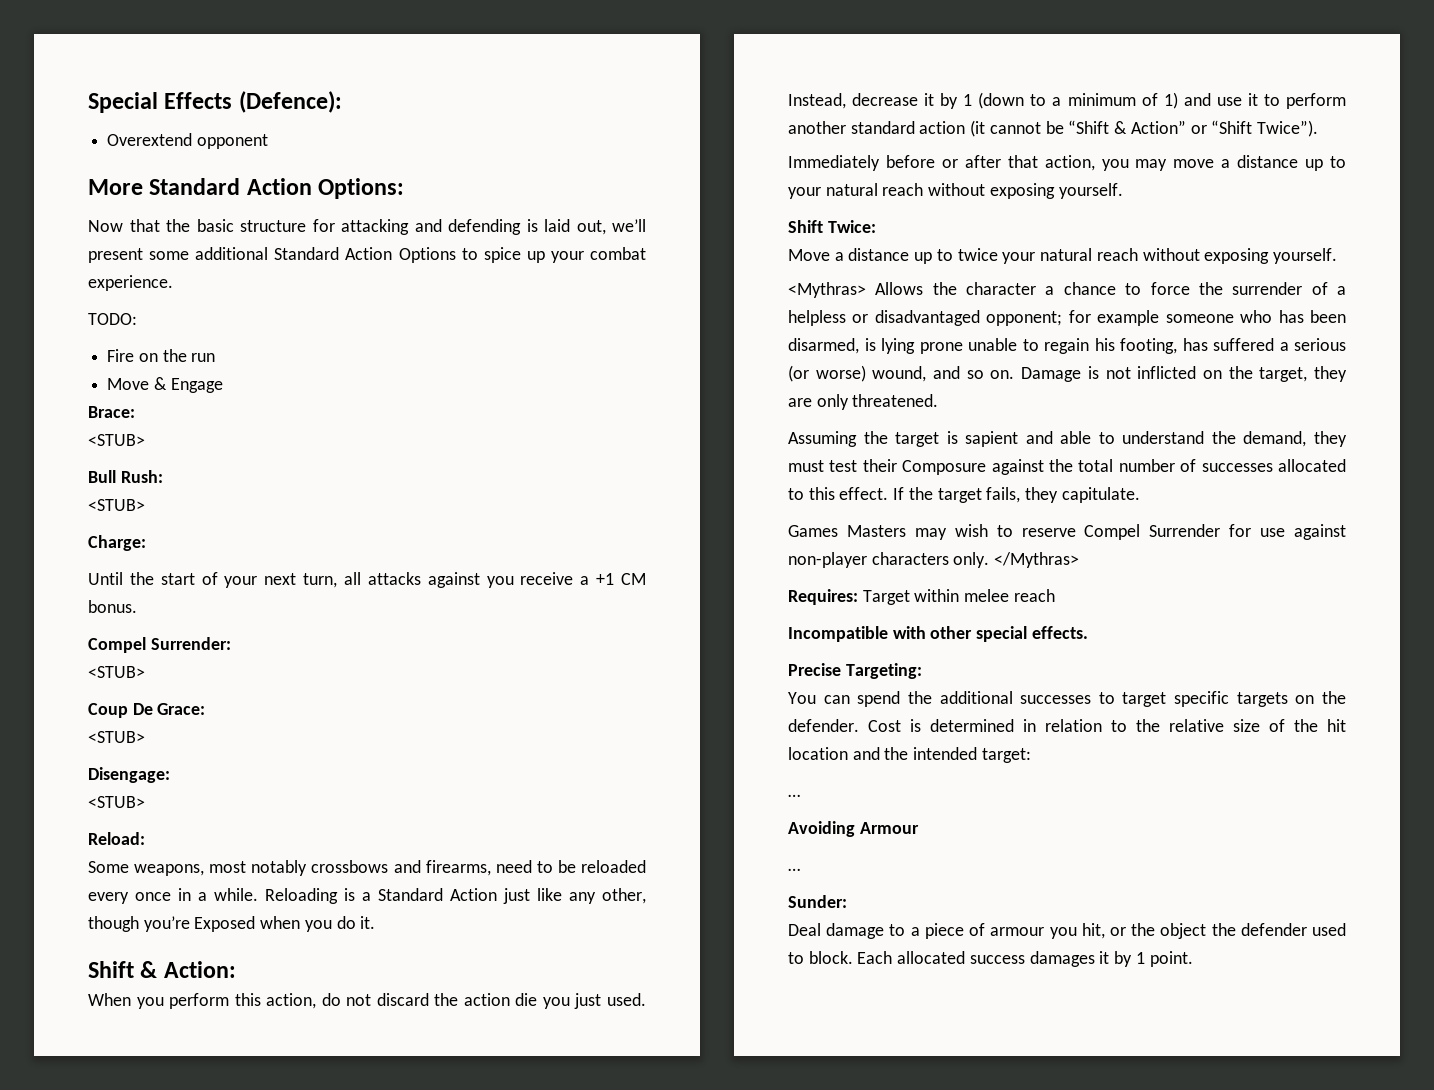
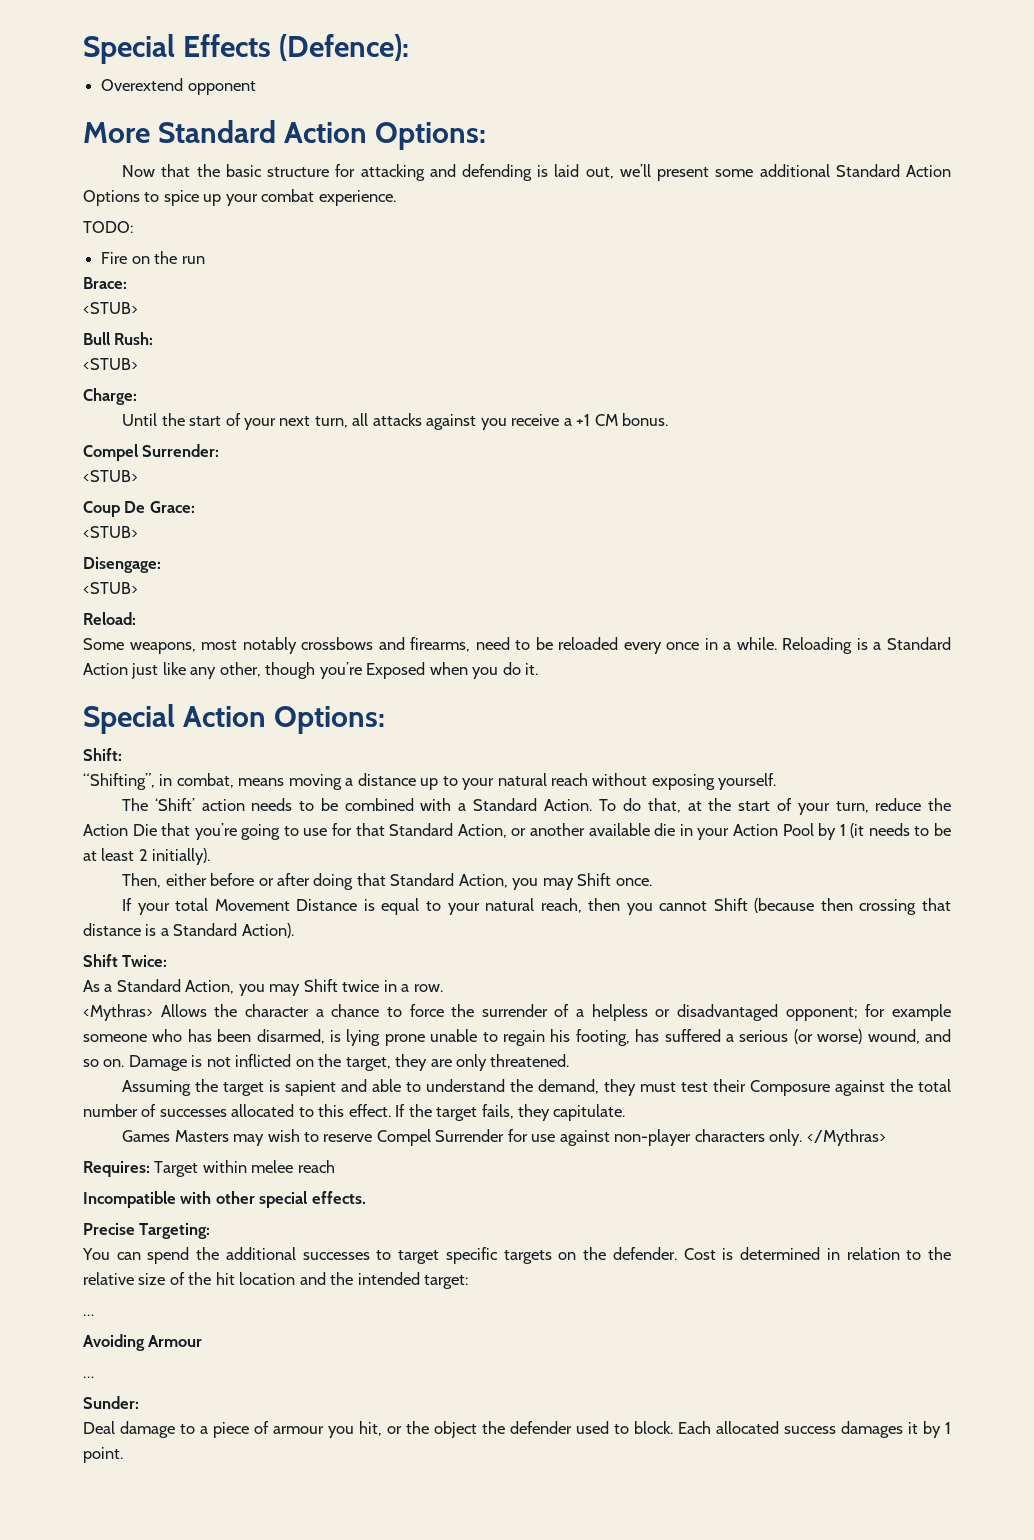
- Move & Engage
- Shift & Action:
- When you perform this action, do not discard the action die you just used. Instead, decrease it by 1 (down to a minimum of 1) and use it to perform another standard action (it cannot be “Shift & Action” or “Shift Twice”).
- Immediately before or after that action, you may move a distance up to your natural reach without exposing yourself.
+ Special Action Options:
+ Shift:
+ “Shifting”, in combat, means moving a distance up to your natural reach without exposing yourself.
+ The ‘Shift’ action needs to be combined with a Standard Action. To do that, at the start of your turn, reduce the Action Die that you’re going to use for that Standard Action, or another available die in your Action Pool by 1 (it needs to be at least 2 initially).
+ Then, either before or after doing that Standard Action, you may Shift once.
+ If your total Movement Distance is equal to your natural reach, then you cannot Shift (because then crossing that distance is a Standard Action).
  Shift Twice:
- Move a distance up to twice your natural reach without exposing yourself.
+ As a Standard Action, you may Shift twice in a row.

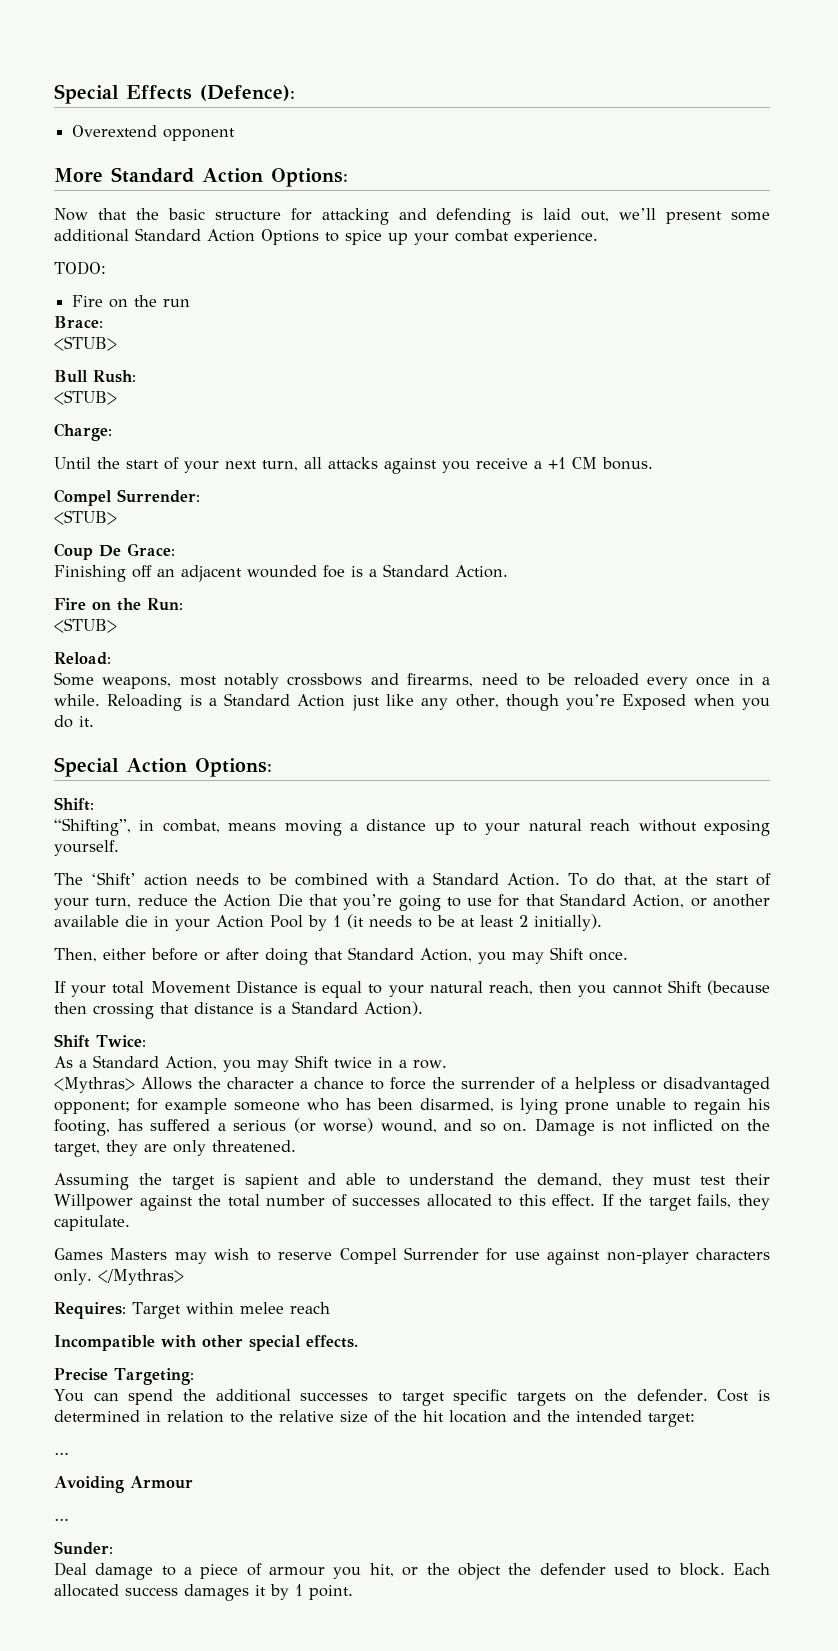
  Coup De Grace:
- <STUB>
- Disengage:
+ Finishing off an adjacent wounded foe is a Standard Action.
+ Fire on the Run:
- Assuming the target is sapient and able to understand the demand, they must test their Composure against the total number of successes allocated to this effect.
+ Assuming the target is sapient and able to understand the demand, they must test their Willpower against the total number of successes allocated to this effect.

